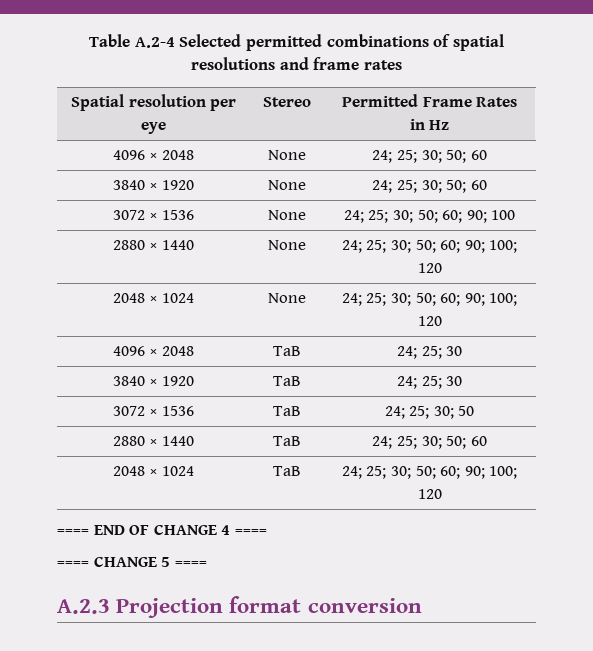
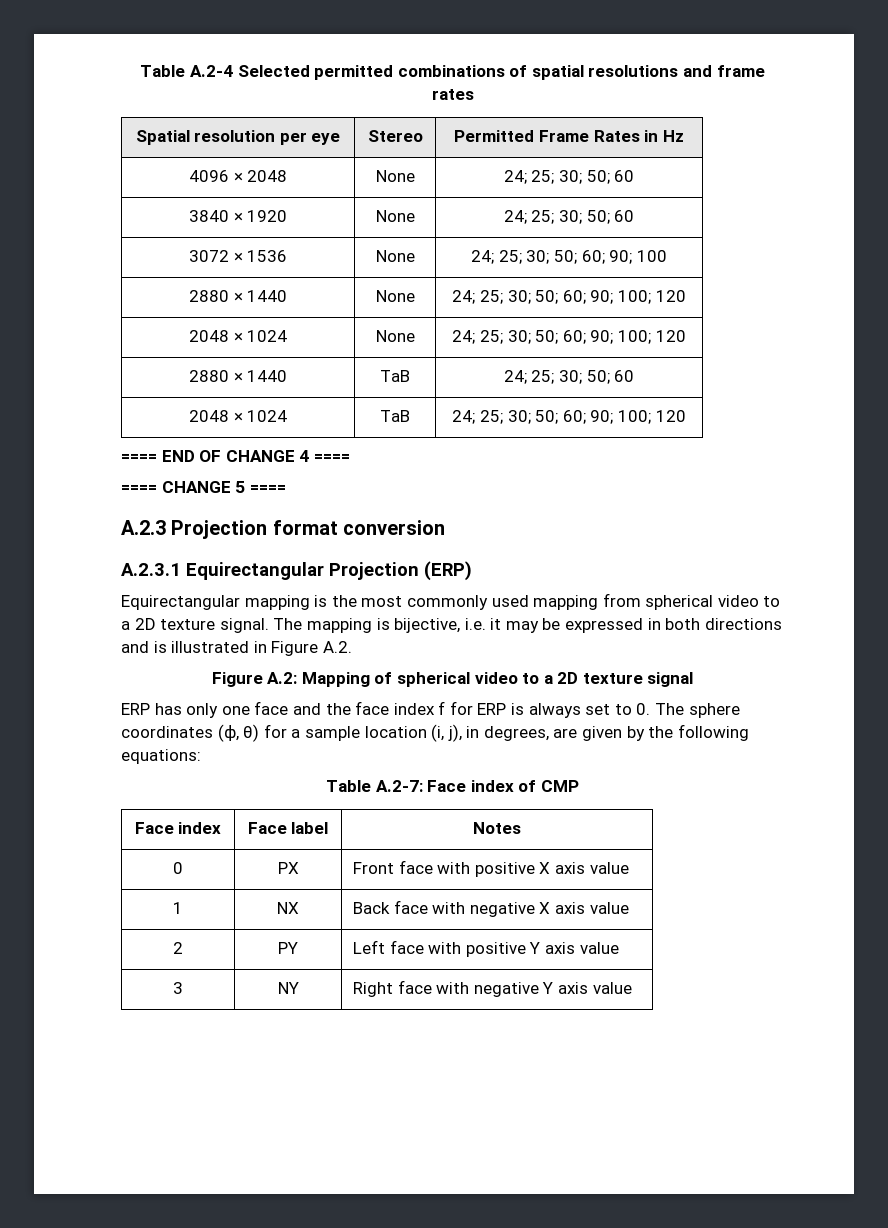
- 4096 × 2048 | TaB | 24; 25; 30
- 3840 × 1920 | TaB | 24; 25; 30
- 3072 × 1536 | TaB | 24; 25; 30; 50
+ A.2.3.1 Equirectangular Projection (ERP)
+ Equirectangular mapping is the most commonly used mapping from spherical video to a 2D texture signal. The mapping is bijective, i.e. it may be expressed in both directions and is illustrated in Figure A.2.
+ Figure A.2: Mapping of spherical video to a 2D texture signal
+ ERP has only one face and the face index f for ERP is always set to 0. The sphere coordinates (ϕ, θ) for a sample location (i, j), in degrees, are given by the following equations:
+ Table A.2-7: Face index of CMP
+ Face index | Face label | Notes
+ 0 | PX | Front face with positive X axis value
+ 1 | NX | Back face with negative X axis value
+ 2 | PY | Left face with positive Y axis value
+ 3 | NY | Right face with negative Y axis value

